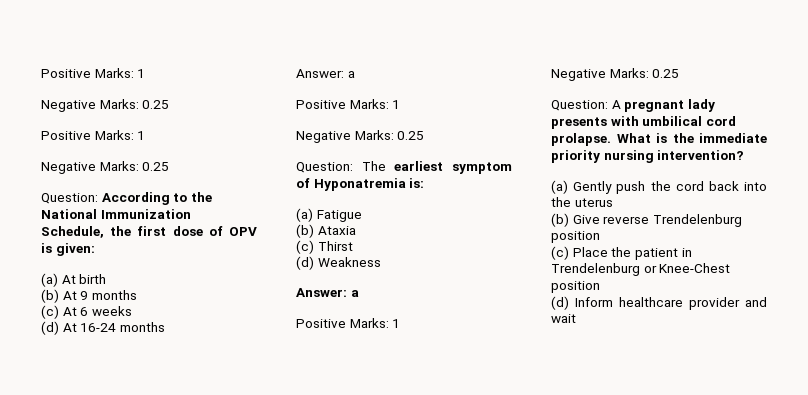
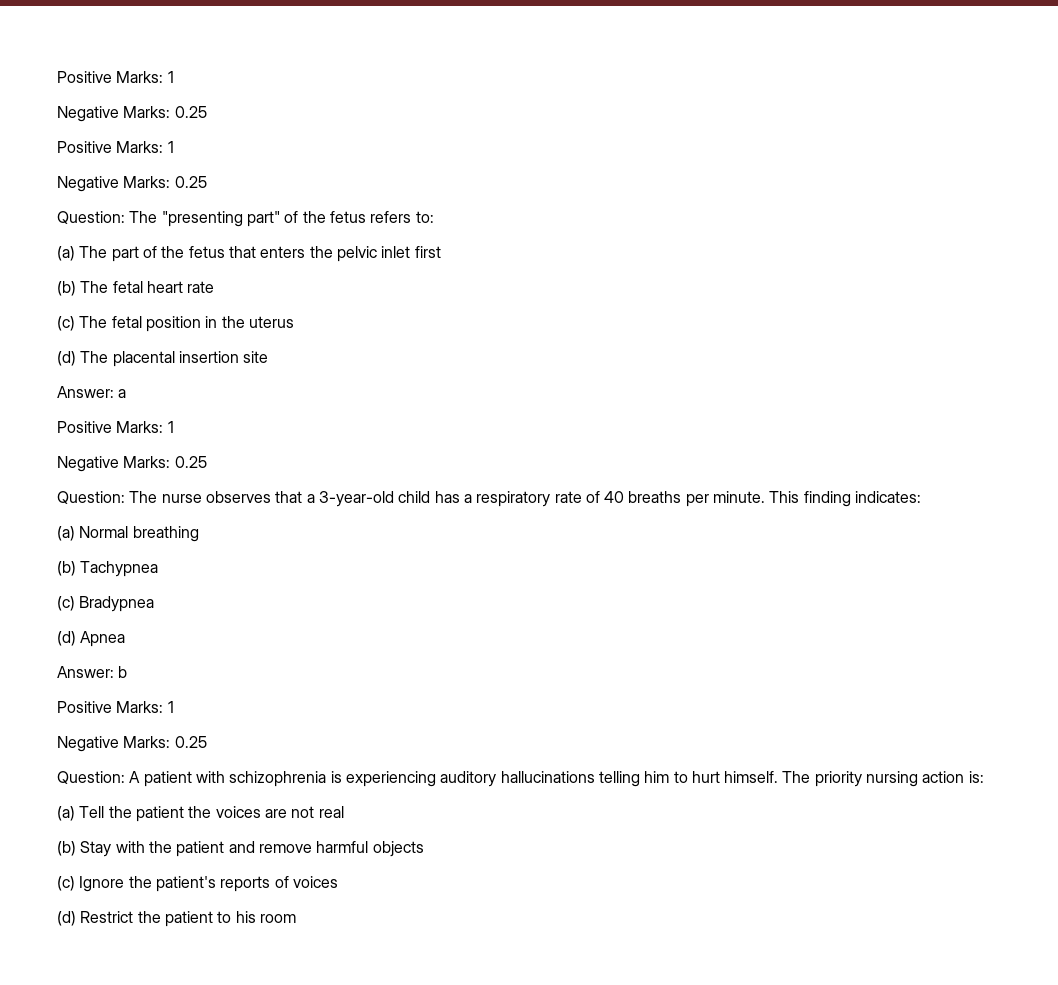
- Question: According to the National Immunization Schedule, the first dose of OPV is given:
- (a) At birth
- (b) At 9 months
- (c) At 6 weeks
- (d) At 16-24 months
+ Question: The "presenting part" of the fetus refers to:
+ (a) The part of the fetus that enters the pelvic inlet first
+ (b) The fetal heart rate
+ (c) The fetal position in the uterus
+ (d) The placental insertion site
- Question: The earliest symptom of Hyponatremia is:
- (a) Fatigue
- (b) Ataxia
- (c) Thirst
- (d) Weakness
- Answer: a
+ Question: The nurse observes that a 3-year-old child has a respiratory rate of 40 breaths per minute. This finding indicates:
+ (a) Normal breathing
+ (b) Tachypnea
+ (c) Bradypnea
+ (d) Apnea
+ Answer: b
- Question: A pregnant lady presents with umbilical cord prolapse. What is the immediate priority nursing intervention?
- (a) Gently push the cord back into the uterus
- (b) Give reverse Trendelenburg position
- (c) Place the patient in Trendelenburg or Knee-Chest position
- (d) Inform healthcare provider and wait
+ Question: A patient with schizophrenia is experiencing auditory hallucinations telling him to hurt himself. The priority nursing action is:
+ (a) Tell the patient the voices are not real
+ (b) Stay with the patient and remove harmful objects
+ (c) Ignore the patient's reports of voices
+ (d) Restrict the patient to his room

